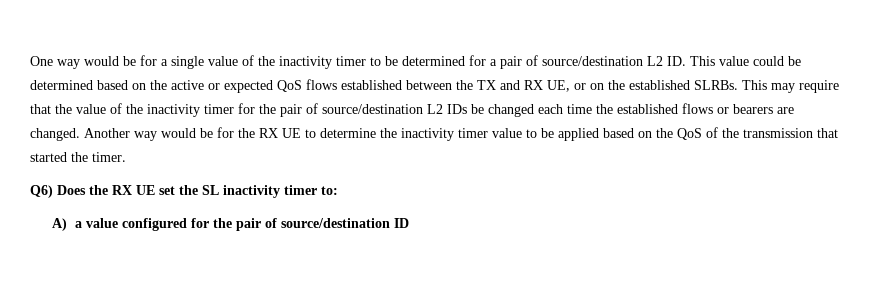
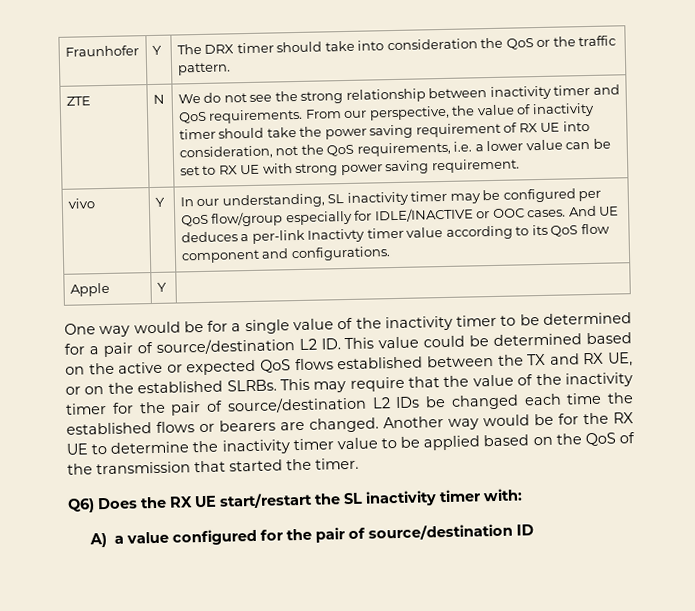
+ Fraunhofer | Y | The DRX timer should take into consideration the QoS or the traffic pattern.
+ ZTE | N | We do not see the strong relationship between inactivity timer and QoS requirements. From our perspective, the value of inactivity timer should take the power saving requirement of RX UE into consideration, not the QoS requirements, i.e. a lower value can be set to RX UE with strong power saving requirement.
+ vivo | Y | In our understanding, SL inactivity timer may be configured per QoS flow/group especially for IDLE/INACTIVE or OOC cases. And UE deduces a per-link Inactivty timer value according to its QoS flow component and configurations.
+ Apple | Y |
- Q6) Does the RX UE set the SL inactivity timer to:
+ Q6) Does the RX UE start/restart the SL inactivity timer with:

